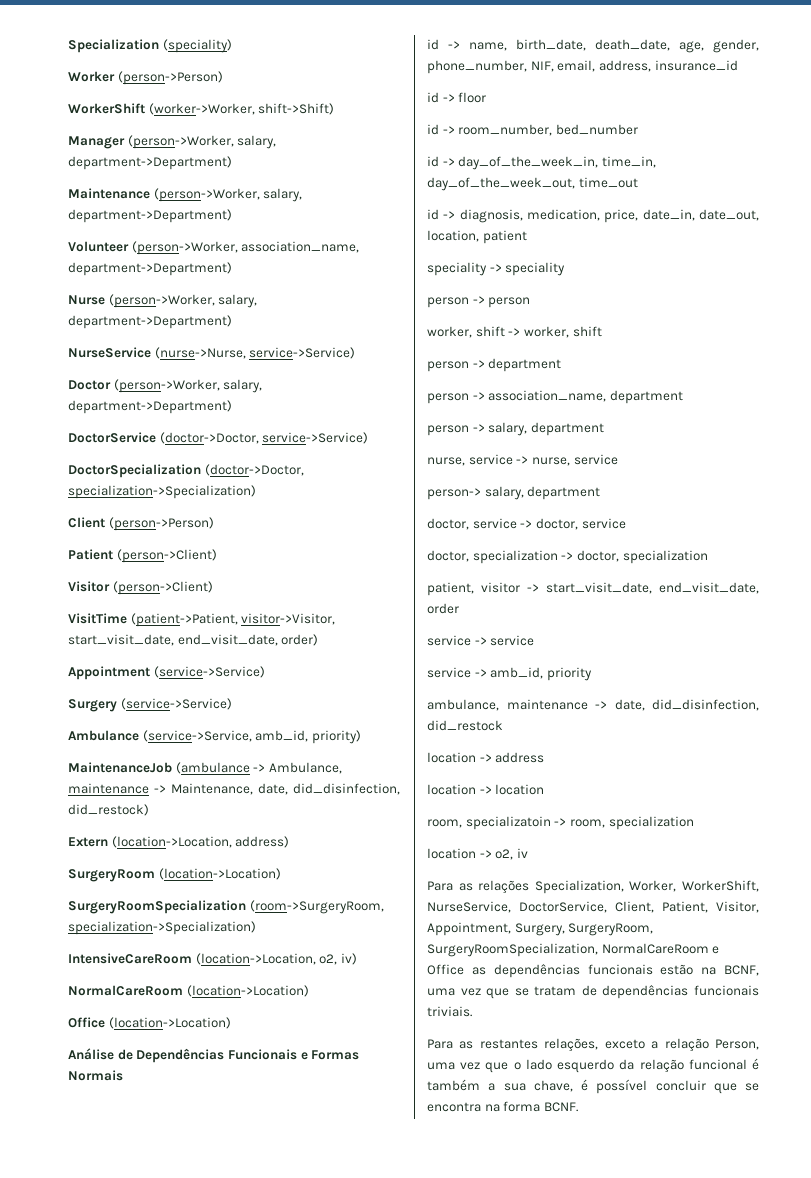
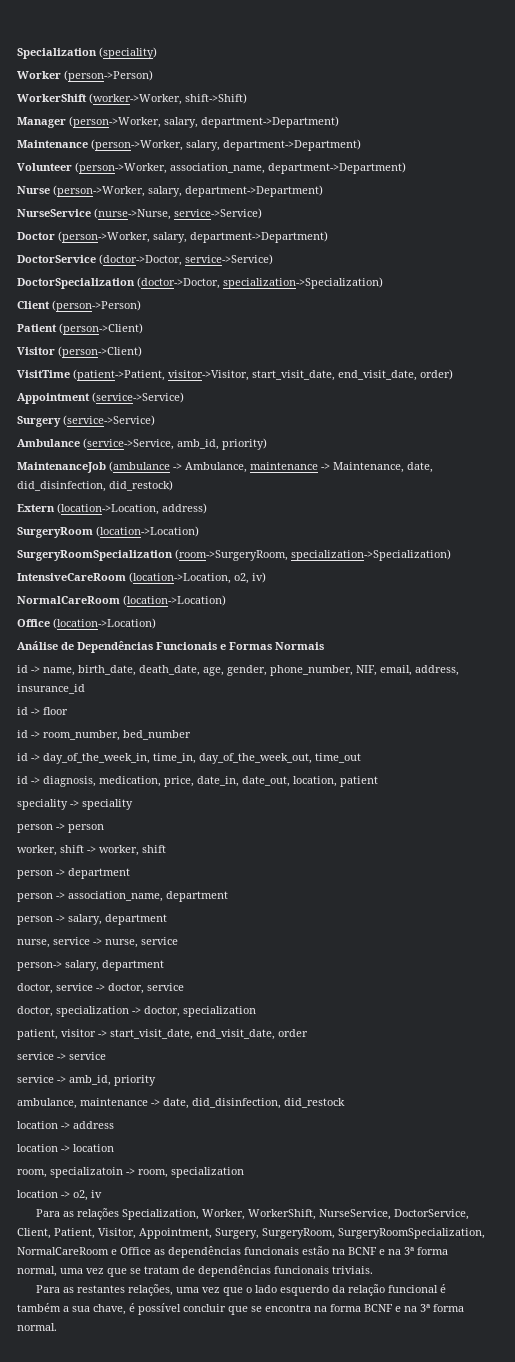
- Para as relações Specialization, Worker, WorkerShift, NurseService, DoctorService, Client, Patient, Visitor, Appointment, Surgery, SurgeryRoom, SurgeryRoomSpecialization, NormalCareRoom e Office as dependências funcionais estão na BCNF, uma vez que se tratam de dependências funcionais triviais.
+ Para as relações Specialization, Worker, WorkerShift, NurseService, DoctorService, Client, Patient, Visitor, Appointment, Surgery, SurgeryRoom, SurgeryRoomSpecialization, NormalCareRoom e Office as dependências funcionais estão na BCNF e na 3ª forma normal, uma vez que se tratam de dependências funcionais triviais.
- Para as restantes relações, exceto a relação Person, uma vez que o lado esquerdo da relação funcional é também a sua chave, é possível concluir que se encontra na forma BCNF.
+ Para as restantes relações, uma vez que o lado esquerdo da relação funcional é também a sua chave, é possível concluir que se encontra na forma BCNF e na 3ª forma normal.

